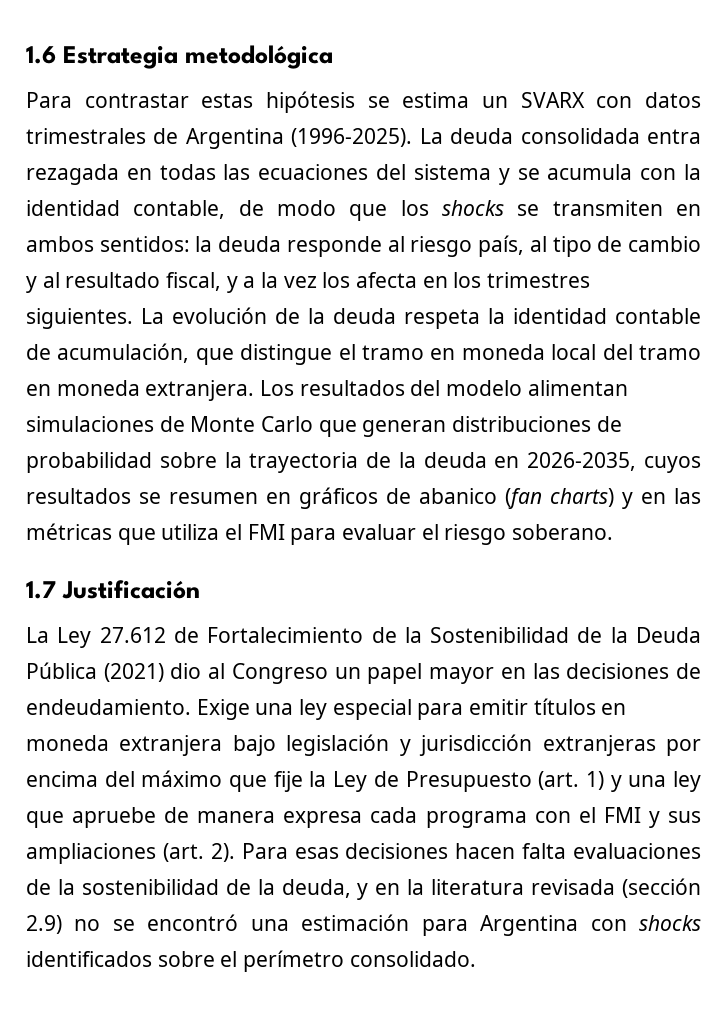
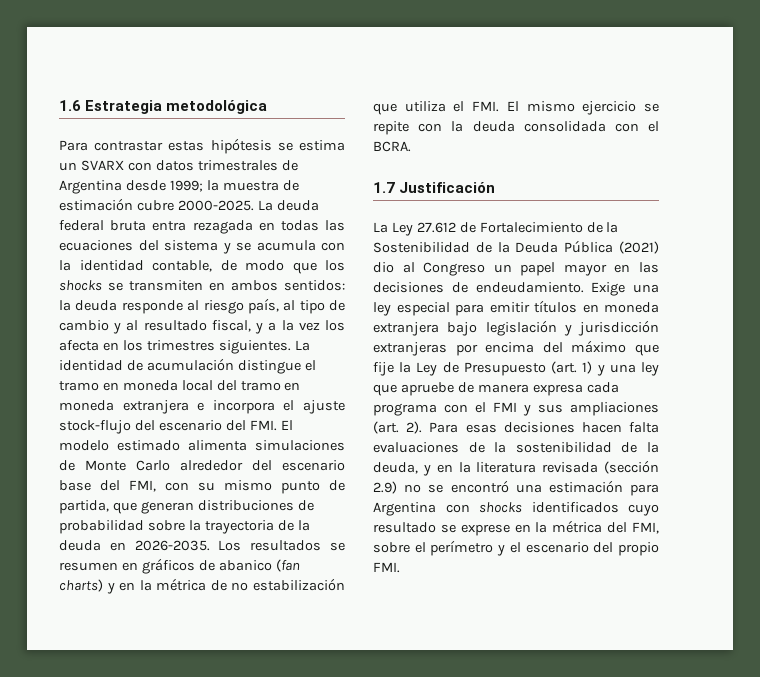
- Para contrastar estas hipótesis se estima un SVARX con datos trimestrales de Argentina (1996-2025). La deuda consolidada entra rezagada en todas las ecuaciones del sistema y se acumula con la identidad contable, de modo que los shocks se transmiten en ambos sentidos:
+ Para contrastar estas hipótesis se estima un SVARX con datos trimestrales de Argentina desde 1999; la muestra de estimación cubre 2000-2025. La deuda federal bruta entra rezagada en todas las ecuaciones del sistema y se acumula con la identidad contable, de modo que los shocks se transmiten en ambos sentidos:
- La evolución de la deuda respeta la identidad contable de acumulación, que distingue el tramo en moneda local del tramo en moneda extranjera. Los resultados del modelo alimentan simulaciones de Monte Carlo que generan distribuciones de probabilidad sobre la trayectoria de la deuda en 2026-2035, cuyos resultados se resumen en gráficos de abanico (fan charts) y en las métricas que utiliza el FMI para evaluar el riesgo soberano.
+ La identidad de acumulación distingue el tramo en moneda local del tramo en moneda extranjera e incorpora el ajuste stock-flujo del escenario del FMI. El modelo estimado alimenta simulaciones de Monte Carlo alrededor del escenario base del FMI, con su mismo punto de partida, que generan distribuciones de probabilidad sobre la trayectoria de la deuda en 2026-2035. Los resultados se resumen en gráficos de abanico (fan charts) y en la métrica de no estabilización que utiliza el FMI. El mismo ejercicio se repite con la deuda consolidada con el BCRA.
- Para esas decisiones hacen falta evaluaciones de la sostenibilidad de la deuda, y en la literatura revisada (sección 2.9) no se encontró una estimación para Argentina con shocks identificados sobre el perímetro consolidado.
+ Para esas decisiones hacen falta evaluaciones de la sostenibilidad de la deuda, y en la literatura revisada (sección 2.9) no se encontró una estimación para Argentina con shocks identificados cuyo resultado se exprese en la métrica del FMI, sobre el perímetro y el escenario del propio FMI.

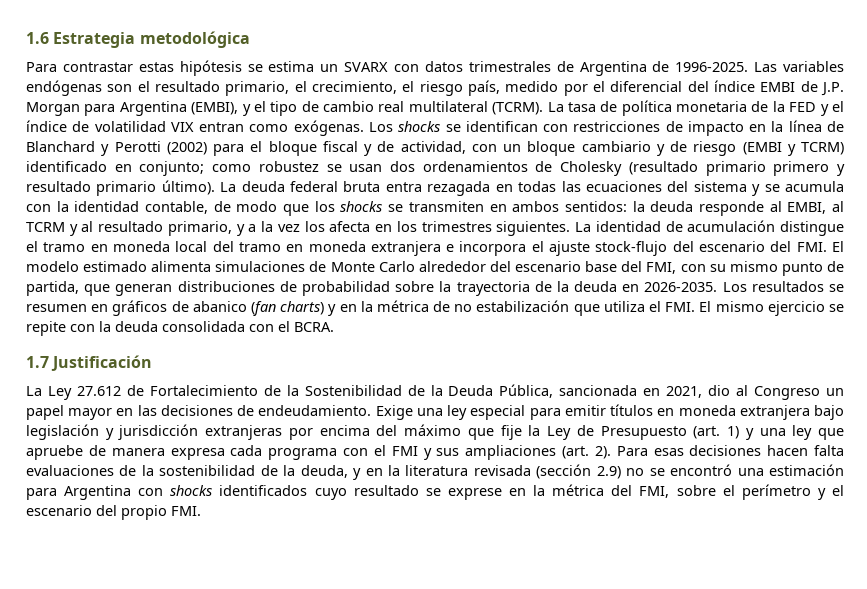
- Para contrastar estas hipótesis se estima un SVARX con datos trimestrales de Argentina desde 1999; la muestra de estimación cubre 2000-2025.
+ Para contrastar estas hipótesis se estima un SVARX con datos trimestrales de Argentina de 1996-2025. Las variables endógenas son el resultado primario, el crecimiento, el riesgo país, medido por el diferencial del índice EMBI de J.P. Morgan para Argentina (EMBI), y el tipo de cambio real multilateral (TCRM). La tasa de política monetaria de la FED y el índice de volatilidad VIX entran como exógenas. Los shocks se identifican con restricciones de impacto en la línea de Blanchard y Perotti (2002) para el bloque fiscal y de actividad, con un bloque cambiario y de riesgo (EMBI y TCRM) identificado en conjunto; como robustez se usan dos ordenamientos de Cholesky (resultado primario primero y resultado primario último).
- La deuda federal bruta entra rezagada en todas las ecuaciones del sistema y se acumula con la identidad contable, de modo que los shocks se transmiten en ambos sentidos: la deuda responde al riesgo país, al tipo de cambio y al resultado fiscal, y a la vez los afecta en los trimestres siguientes.
+ La deuda federal bruta entra rezagada en todas las ecuaciones del sistema y se acumula con la identidad contable, de modo que los shocks se transmiten en ambos sentidos: la deuda responde al EMBI, al TCRM y al resultado primario, y a la vez los afecta en los trimestres siguientes.
- La Ley 27.612 de Fortalecimiento de la Sostenibilidad de la Deuda Pública (2021) dio al Congreso un papel mayor en las decisiones de endeudamiento.
+ La Ley 27.612 de Fortalecimiento de la Sostenibilidad de la Deuda Pública, sancionada en 2021, dio al Congreso un papel mayor en las decisiones de endeudamiento.

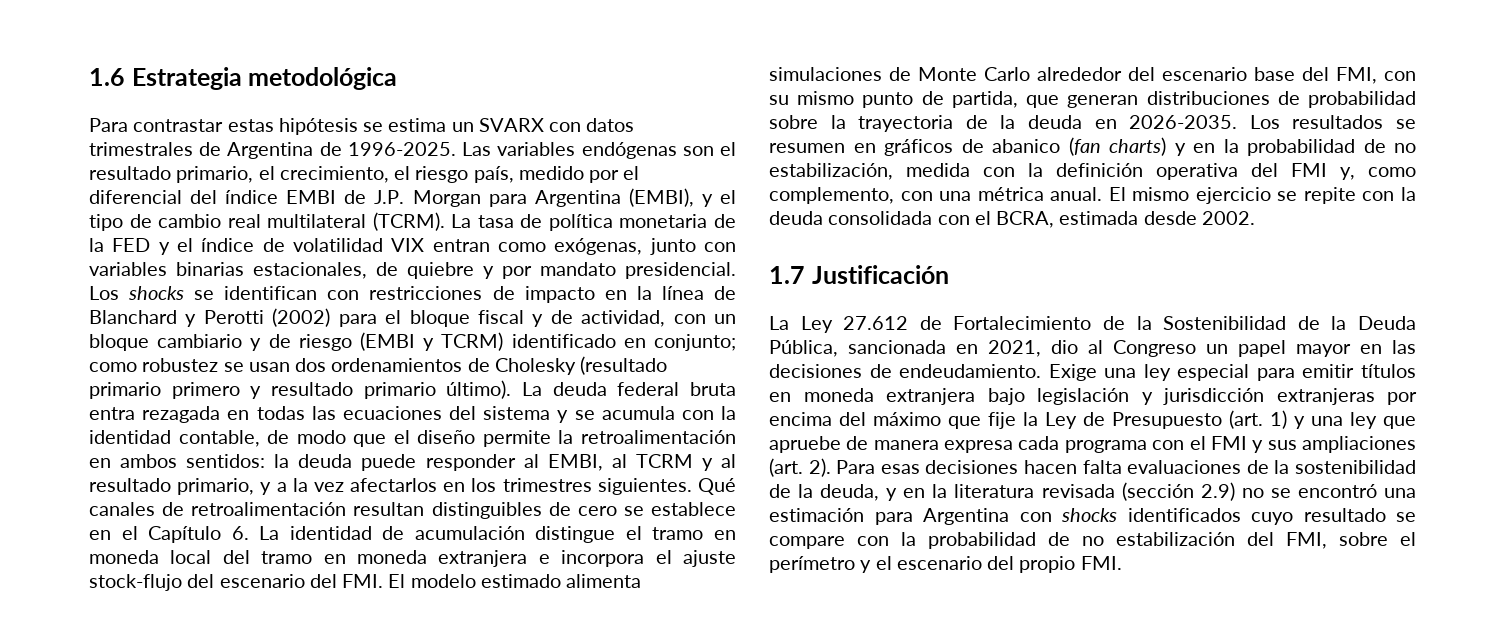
- La tasa de política monetaria de la FED y el índice de volatilidad VIX entran como exógenas.
+ La tasa de política monetaria de la FED y el índice de volatilidad VIX entran como exógenas, junto con variables binarias estacionales, de quiebre y por mandato presidencial.
- La deuda federal bruta entra rezagada en todas las ecuaciones del sistema y se acumula con la identidad contable, de modo que los shocks se transmiten en ambos sentidos: la deuda responde al EMBI, al TCRM y al resultado primario, y a la vez los afecta en los trimestres siguientes.
+ La deuda federal bruta entra rezagada en todas las ecuaciones del sistema y se acumula con la identidad contable, de modo que el diseño permite la retroalimentación en ambos sentidos: la deuda puede responder al EMBI, al TCRM y al resultado primario, y a la vez afectarlos en los trimestres siguientes.
- La identidad de acumulación distingue el tramo en moneda local del tramo en moneda extranjera e incorpora el ajuste stock-flujo del escenario del FMI. El modelo estimado alimenta simulaciones de Monte Carlo alrededor del escenario base del FMI, con su mismo punto de partida, que generan distribuciones de probabilidad sobre la trayectoria de la deuda en 2026-2035.
+ Qué canales de retroalimentación resultan distinguibles de cero se establece en el Capítulo 6. La identidad de acumulación distingue el tramo en moneda local del tramo en moneda extranjera e incorpora el ajuste stock-flujo del escenario del FMI. El modelo estimado alimenta simulaciones de Monte Carlo alrededor del escenario base del FMI, con su mismo punto de partida, que generan distribuciones de probabilidad sobre la trayectoria de la deuda en 2026-2035.
- Los resultados se resumen en gráficos de abanico (fan charts) y en la métrica de no estabilización que utiliza el FMI. El mismo ejercicio se repite con la deuda consolidada con el BCRA.
+ Los resultados se resumen en gráficos de abanico (fan charts) y en la probabilidad de no estabilización, medida con la definición operativa del FMI y, como complemento, con una métrica anual. El mismo ejercicio se repite con la deuda consolidada con el BCRA, estimada desde 2002.
- Para esas decisiones hacen falta evaluaciones de la sostenibilidad de la deuda, y en la literatura revisada (sección 2.9) no se encontró una estimación para Argentina con shocks identificados cuyo resultado se exprese en la métrica del FMI, sobre el perímetro y el escenario del propio FMI.
+ Para esas decisiones hacen falta evaluaciones de la sostenibilidad de la deuda, y en la literatura revisada (sección 2.9) no se encontró una estimación para Argentina con shocks identificados cuyo resultado se compare con la probabilidad de no estabilización del FMI, sobre el perímetro y el escenario del propio FMI.

